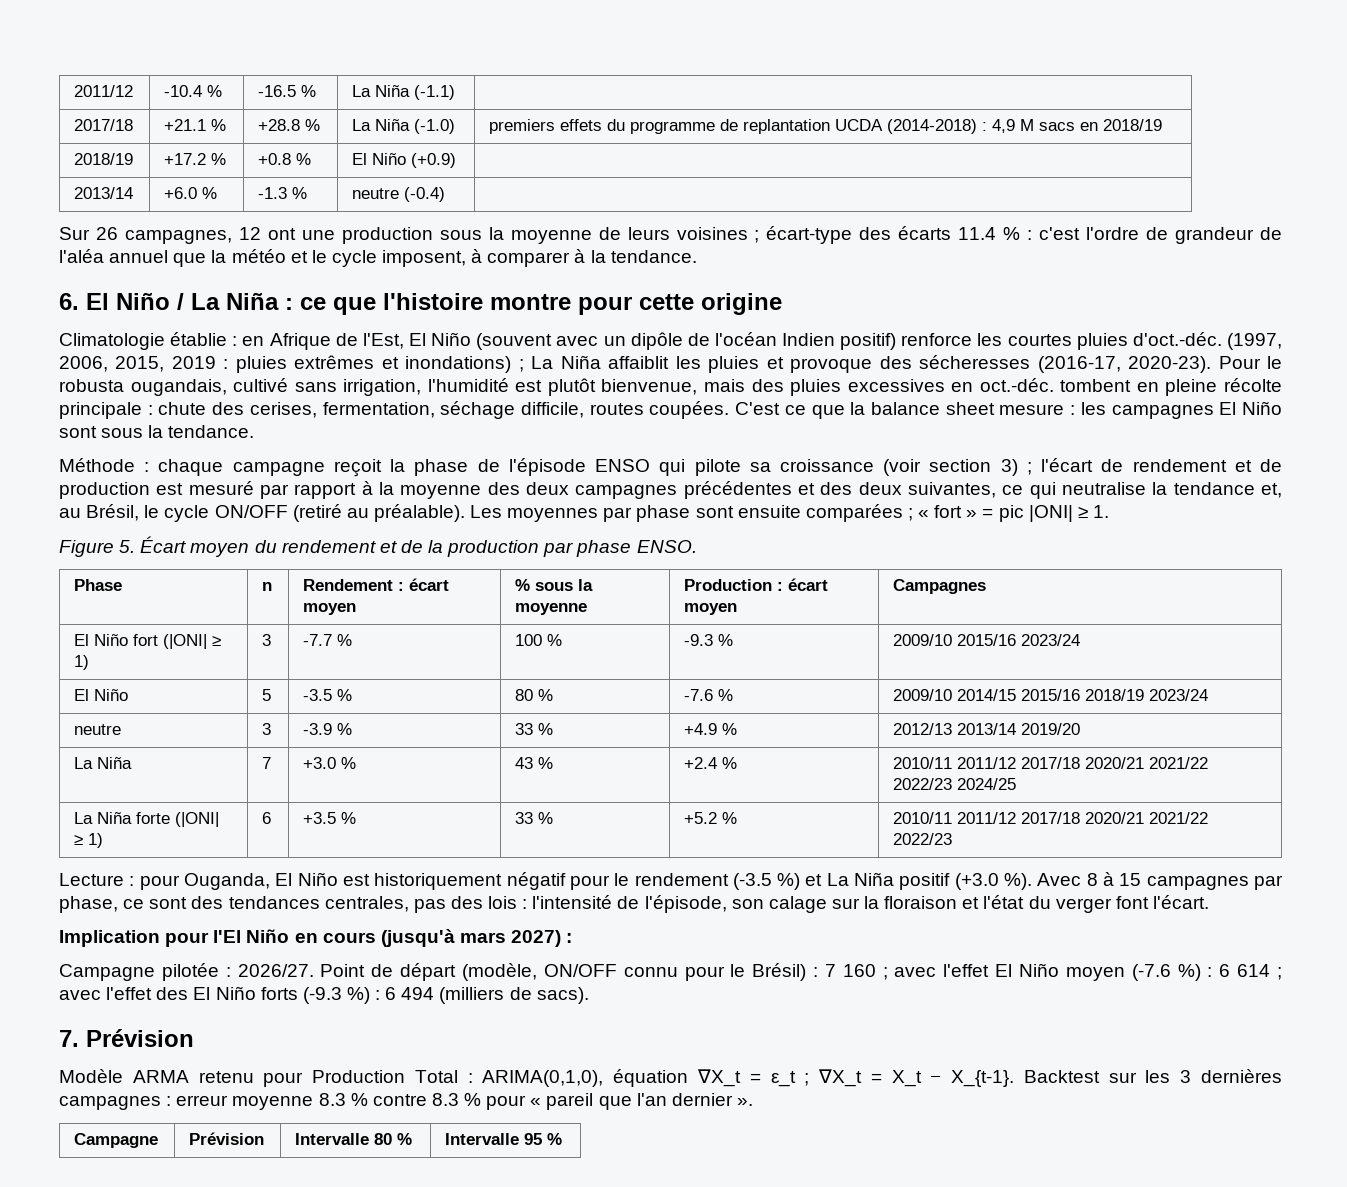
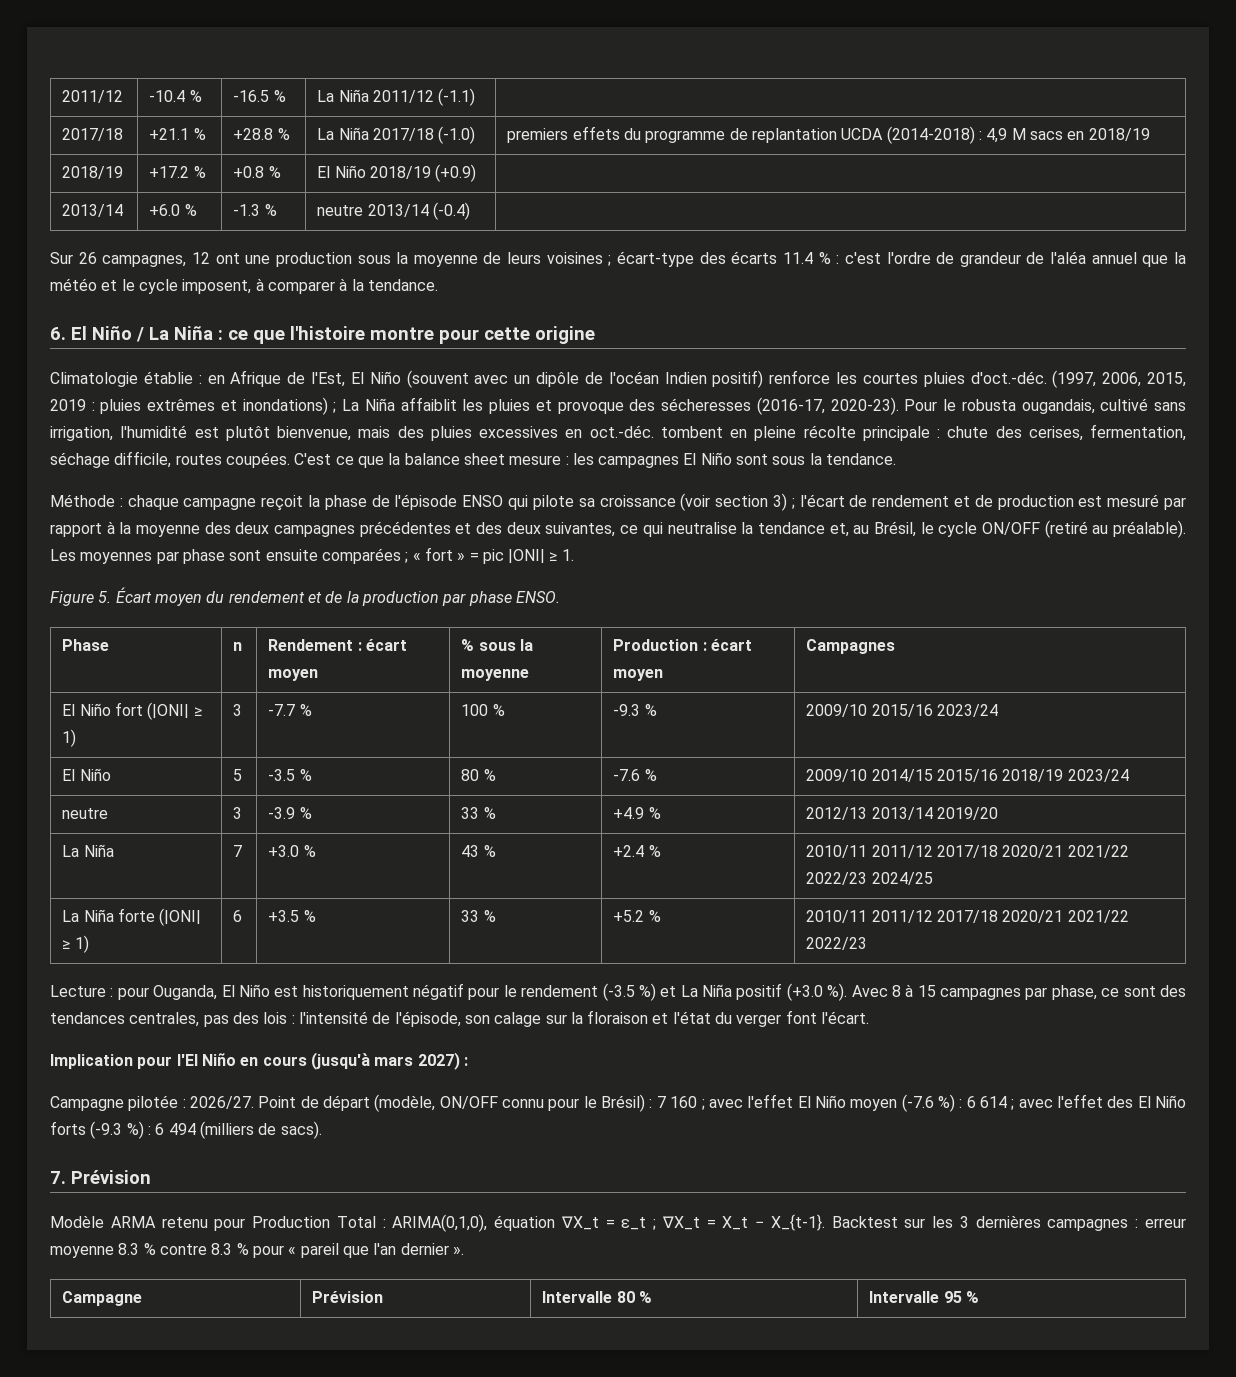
- 2011/12 | -10.4 % | -16.5 % | La Niña (-1.1) |
+ 2011/12 | -10.4 % | -16.5 % | La Niña 2011/12 (-1.1) |
- 2017/18 | +21.1 % | +28.8 % | La Niña (-1.0) | premiers effets du programme de replantation UCDA (2014-2018) : 4,9 M sacs en 2018/19
+ 2017/18 | +21.1 % | +28.8 % | La Niña 2017/18 (-1.0) | premiers effets du programme de replantation UCDA (2014-2018) : 4,9 M sacs en 2018/19
- 2018/19 | +17.2 % | +0.8 % | El Niño (+0.9) |
+ 2018/19 | +17.2 % | +0.8 % | El Niño 2018/19 (+0.9) |
- 2013/14 | +6.0 % | -1.3 % | neutre (-0.4) |
+ 2013/14 | +6.0 % | -1.3 % | neutre 2013/14 (-0.4) |

